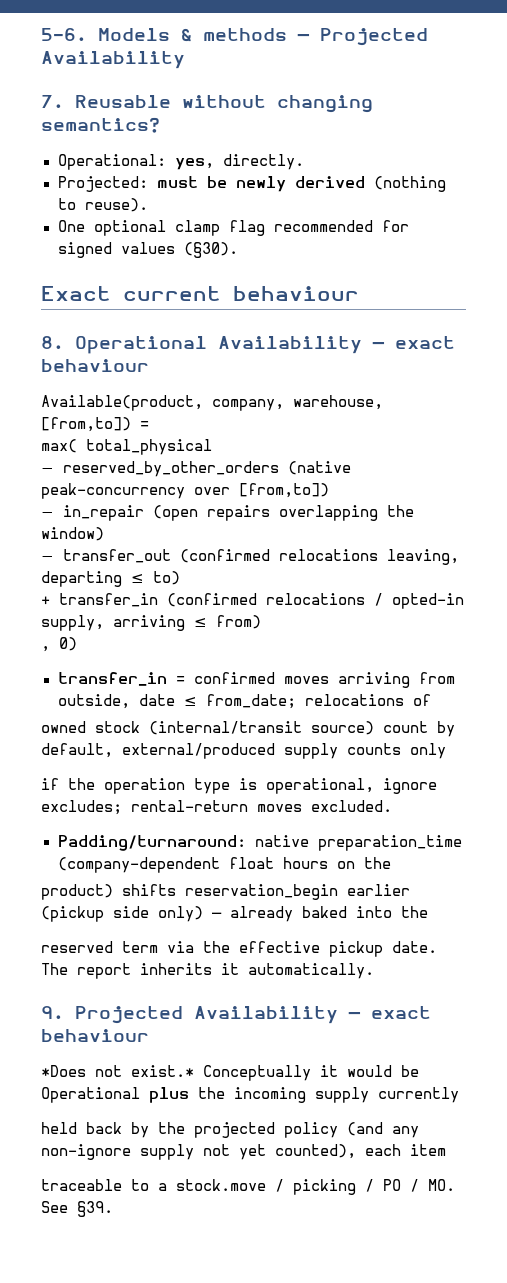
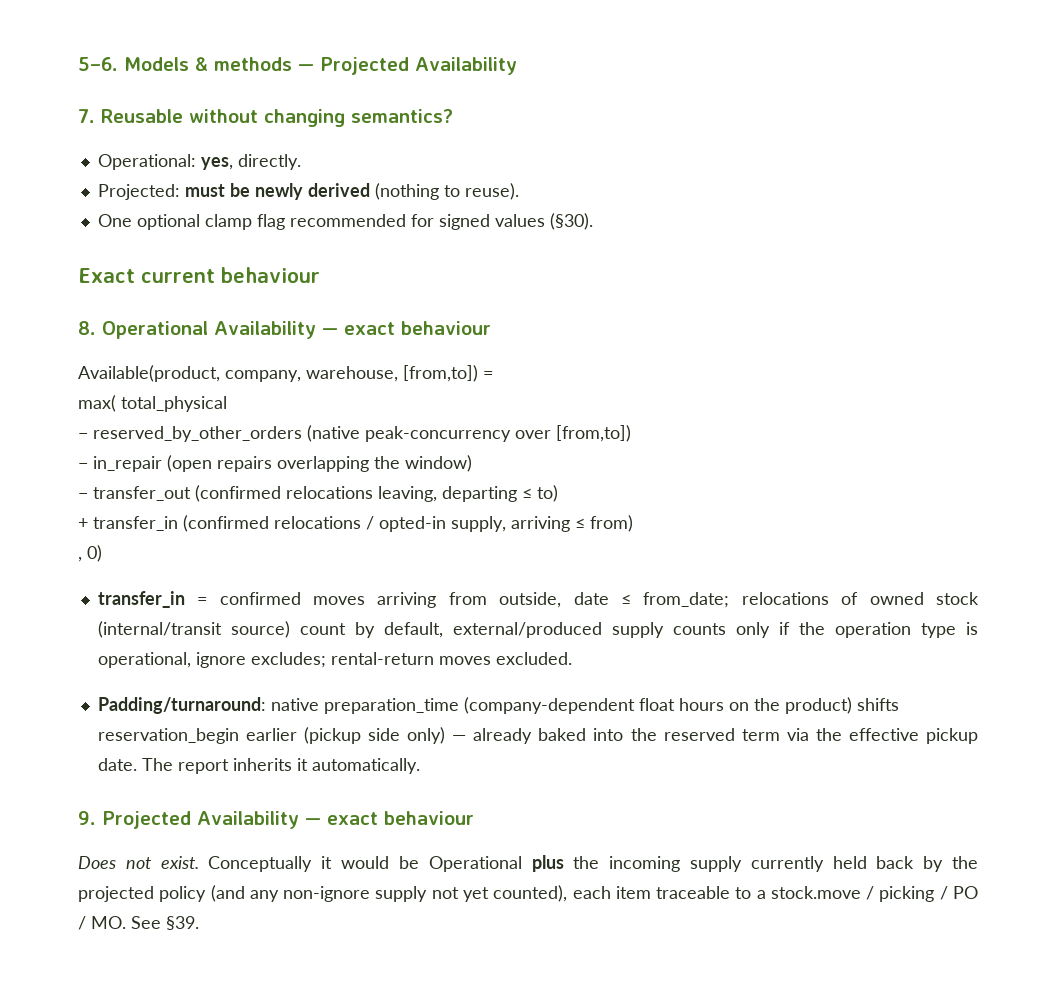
- transfer_in = confirmed moves arriving from outside, date ≤ from_date; relocations of
- owned stock (internal/transit source) count by default, external/produced supply counts only
- if the operation type is operational, ignore excludes; rental-return moves excluded.
+ transfer_in = confirmed moves arriving from outside, date ≤ from_date; relocations of owned stock (internal/transit source) count by default, external/produced supply counts only if the operation type is operational, ignore excludes; rental-return moves excluded.
- Padding/turnaround: native preparation_time (company-dependent float hours on the
- product) shifts reservation_begin earlier (pickup side only) — already baked into the
- reserved term via the effective pickup date.
+ Padding/turnaround: native preparation_time (company-dependent float hours on the product) shifts reservation_begin earlier (pickup side only) — already baked into the reserved term via the effective pickup date.
- *Does not exist.* Conceptually it would be Operational plus the incoming supply currently
- held back by the projected policy (and any non-ignore supply not yet counted), each item
- traceable to a stock.move / picking / PO / MO. See §39.
+ Does not exist. Conceptually it would be Operational plus the incoming supply currently held back by the projected policy (and any non-ignore supply not yet counted), each item traceable to a stock.move / picking / PO / MO. See §39.

